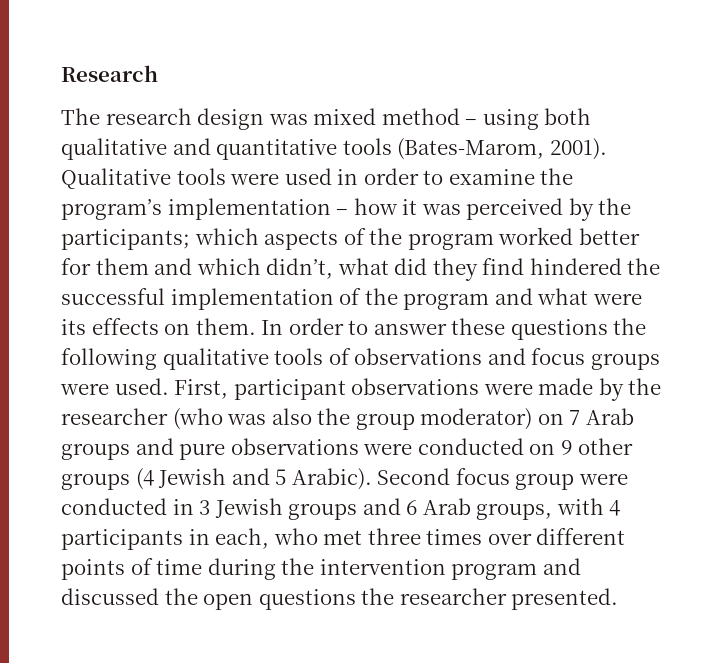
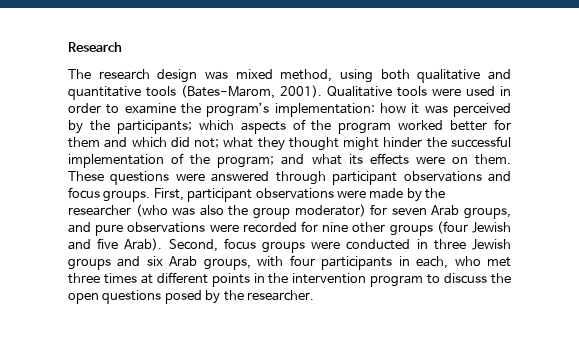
- The research design was mixed method – using both qualitative and quantitative tools (Bates-Marom, 2001).
+ The research design was mixed method, using both qualitative and quantitative tools (Bates-Marom, 2001).
- Qualitative tools were used in order to examine the program’s implementation – how it was perceived by the participants; which aspects of the program worked better for them and which didn’t, what did they find hindered the successful implementation of the program and what were its effects on them.
+ Qualitative tools were used in order to examine the program’s implementation: how it was perceived by the participants; which aspects of the program worked better for them and which did not; what they thought might hinder the successful implementation of the program; and what its effects were on them.
- In order to answer these questions the following qualitative tools of observations and focus groups were used.
+ These questions were answered through participant observations and focus groups.
- First, participant observations were made by the researcher (who was also the group moderator) on 7 Arab groups and pure observations were conducted on 9 other groups (4 Jewish and 5 Arabic). Second focus group were conducted in 3 Jewish groups and 6 Arab groups, with 4 participants in each, who met three times over different points of time during the intervention program and discussed the open questions the researcher presented.
+ First, participant observations were made by the researcher (who was also the group moderator) for seven Arab groups, and pure observations were recorded for nine other groups (four Jewish and five Arab). Second, focus groups were conducted in three Jewish groups and six Arab groups, with four participants in each, who met three times at different points in the intervention program to discuss the open questions posed by the researcher.

